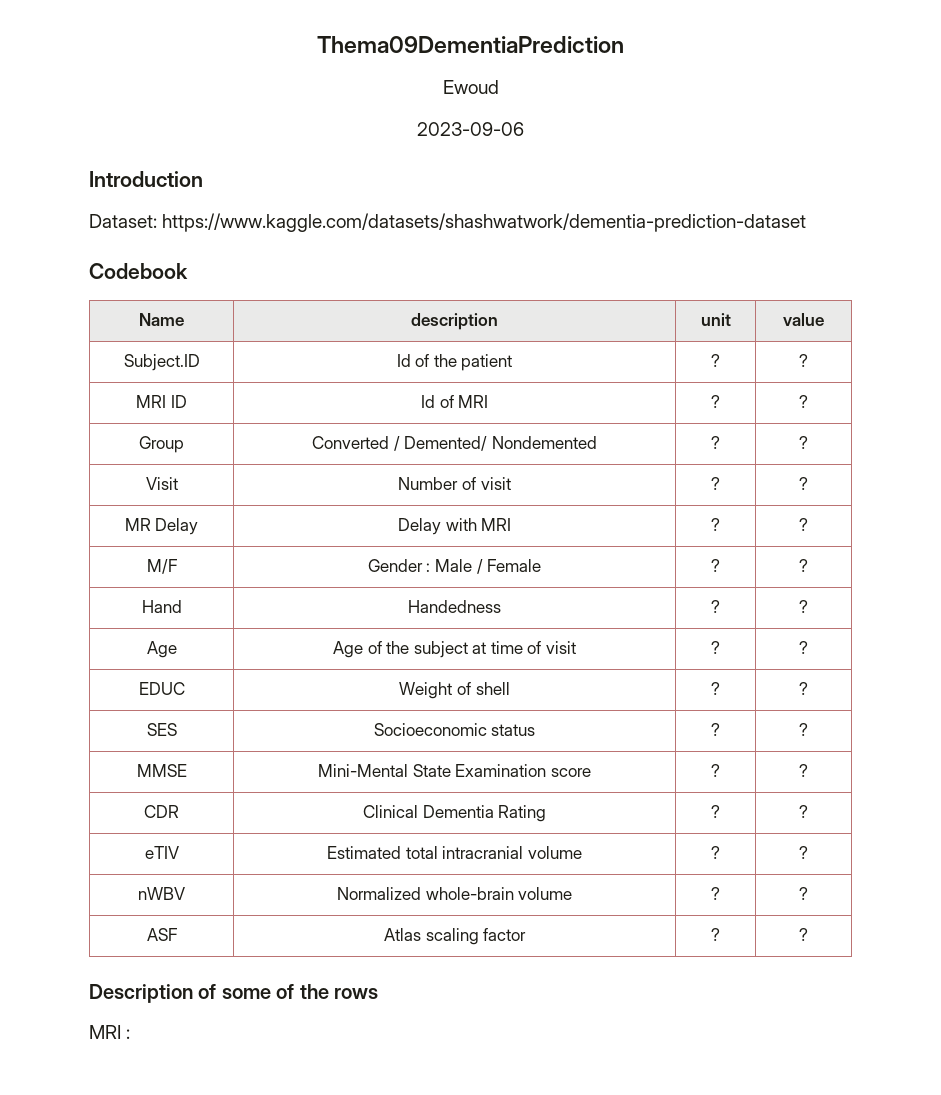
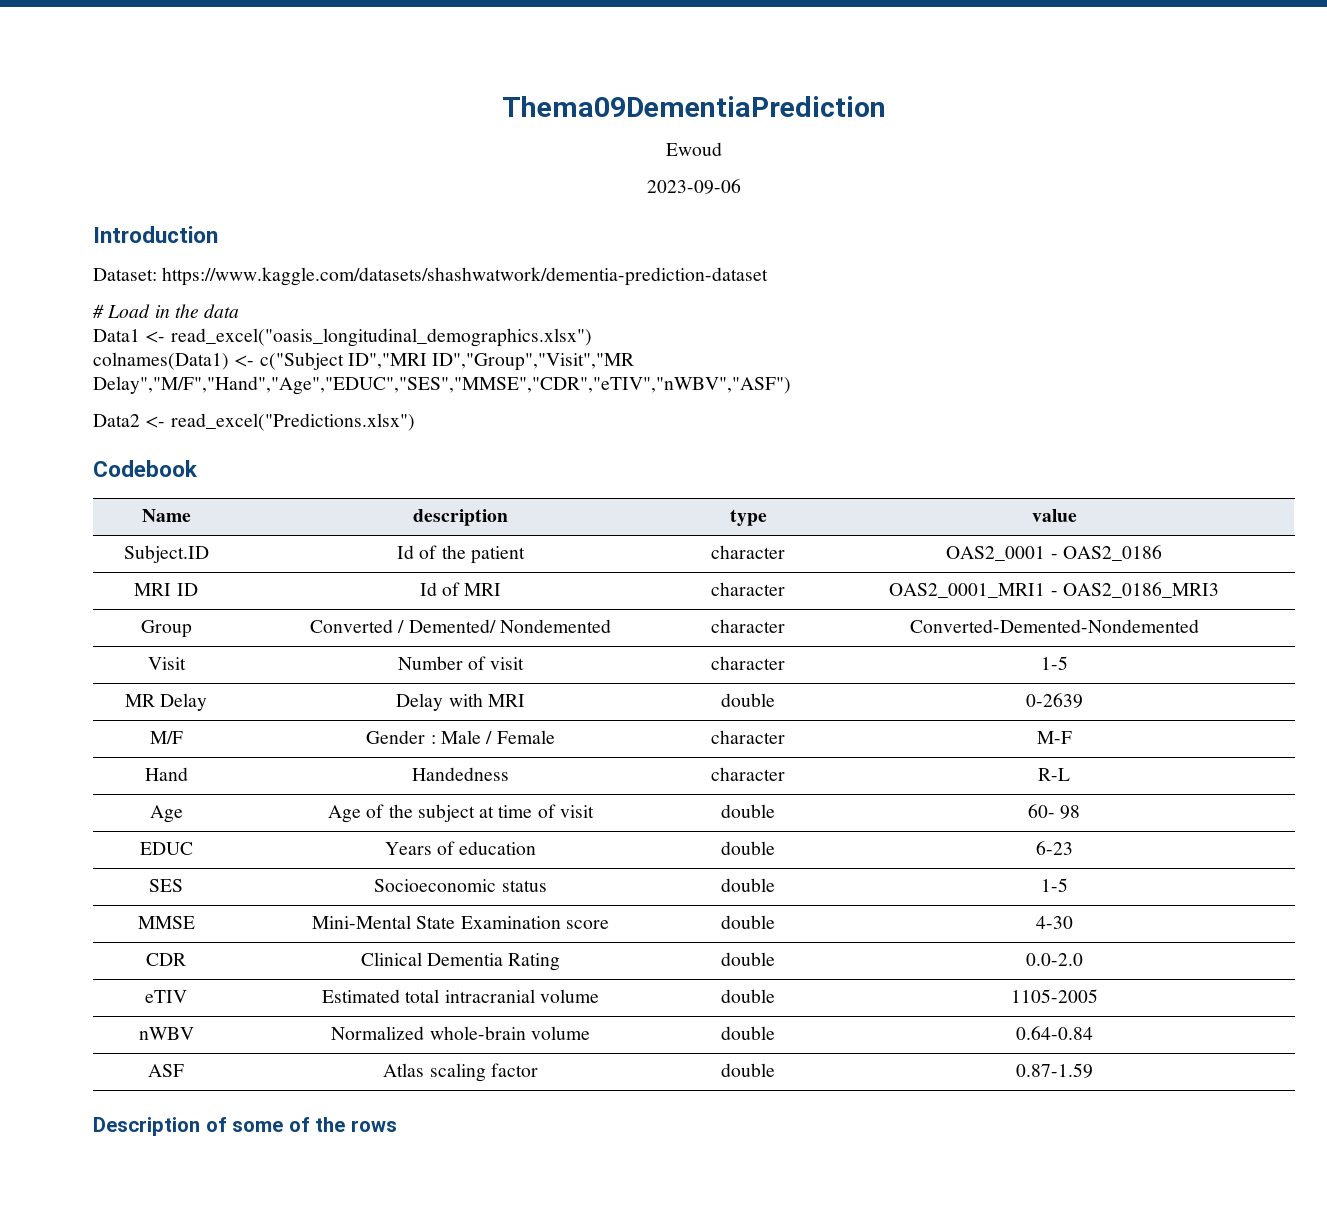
+ # Load in the data
+ Data1 <- read_excel("oasis_longitudinal_demographics.xlsx")
+ colnames(Data1) <- c("Subject ID","MRI ID","Group","Visit","MR Delay","M/F","Hand","Age","EDUC","SES","MMSE","CDR","eTIV","nWBV","ASF")
+ Data2 <- read_excel("Predictions.xlsx")
- Name | description | unit | value
+ Name | description | type | value
- Subject.ID | Id of the patient | ? | ?
+ Subject.ID | Id of the patient | character | OAS2_0001 - OAS2_0186
- MRI ID | Id of MRI | ? | ?
+ MRI ID | Id of MRI | character | OAS2_0001_MRI1 - OAS2_0186_MRI3
- Group | Converted / Demented/ Nondemented | ? | ?
+ Group | Converted / Demented/ Nondemented | character | Converted-Demented-Nondemented
- Visit | Number of visit | ? | ?
+ Visit | Number of visit | character | 1-5
- MR Delay | Delay with MRI | ? | ?
+ MR Delay | Delay with MRI | double | 0-2639
- M/F | Gender : Male / Female | ? | ?
+ M/F | Gender : Male / Female | character | M-F
- Hand | Handedness | ? | ?
+ Hand | Handedness | character | R-L
- Age | Age of the subject at time of visit | ? | ?
- EDUC | Weight of shell | ? | ?
+ Age | Age of the subject at time of visit | double | 60- 98
+ EDUC | Years of education | double | 6-23
- SES | Socioeconomic status | ? | ?
+ SES | Socioeconomic status | double | 1-5
- MMSE | Mini-Mental State Examination score | ? | ?
+ MMSE | Mini-Mental State Examination score | double | 4-30
- CDR | Clinical Dementia Rating | ? | ?
+ CDR | Clinical Dementia Rating | double | 0.0-2.0
- eTIV | Estimated total intracranial volume | ? | ?
+ eTIV | Estimated total intracranial volume | double | 1105-2005
- nWBV | Normalized whole-brain volume | ? | ?
+ nWBV | Normalized whole-brain volume | double | 0.64-0.84
- ASF | Atlas scaling factor | ? | ?
+ ASF | Atlas scaling factor | double | 0.87-1.59
- MRI :

